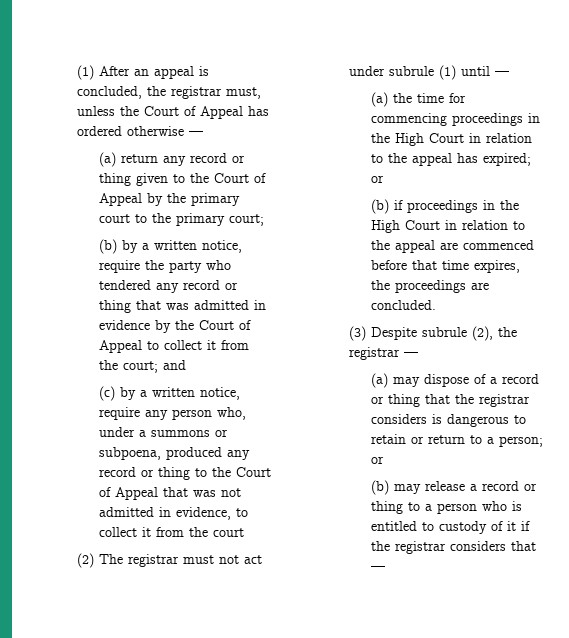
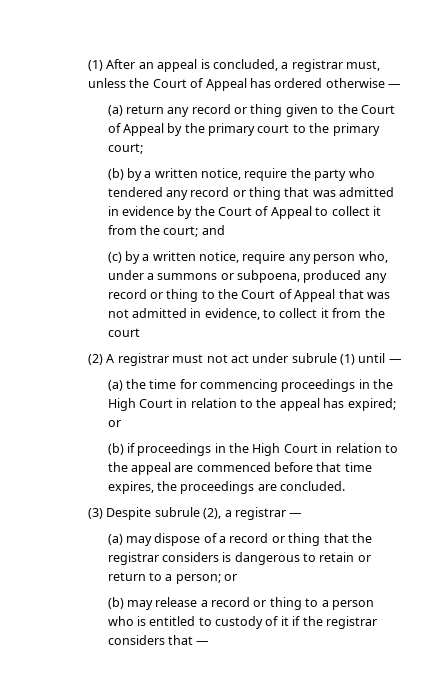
- (1) After an appeal is concluded, the registrar must, unless the Court of Appeal has ordered otherwise —
+ (1) After an appeal is concluded, a registrar must, unless the Court of Appeal has ordered otherwise —
- (2) The registrar must not act under subrule (1) until —
+ (2) A registrar must not act under subrule (1) until —
- (3) Despite subrule (2), the registrar —
+ (3) Despite subrule (2), a registrar —

